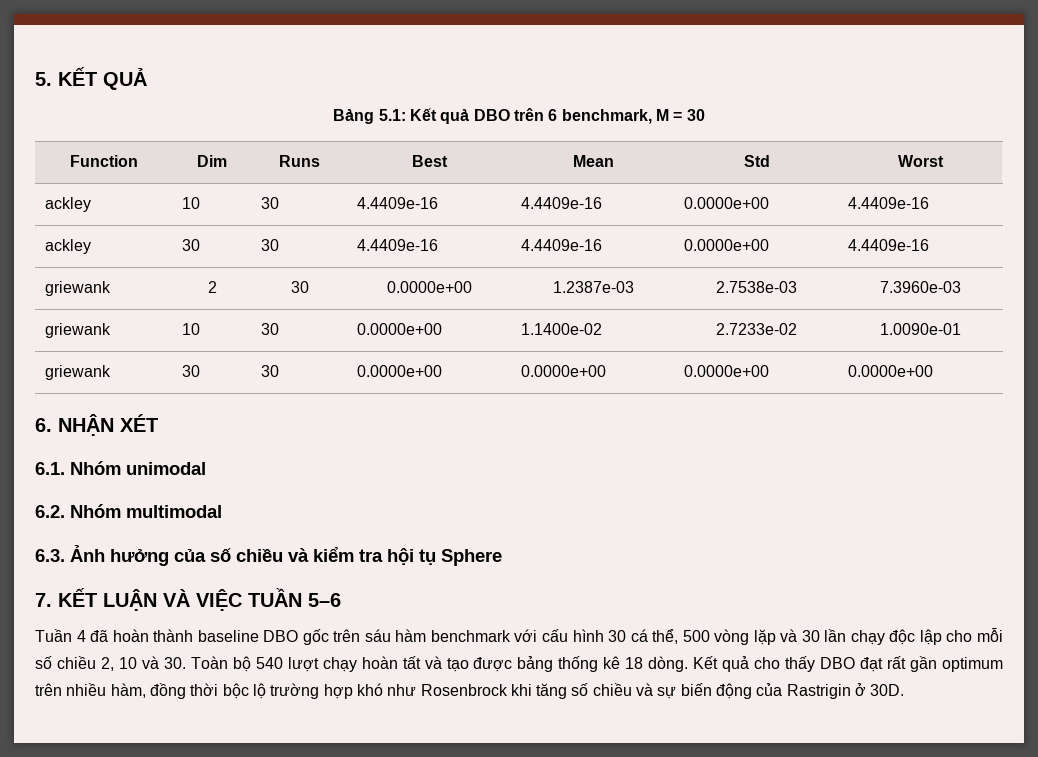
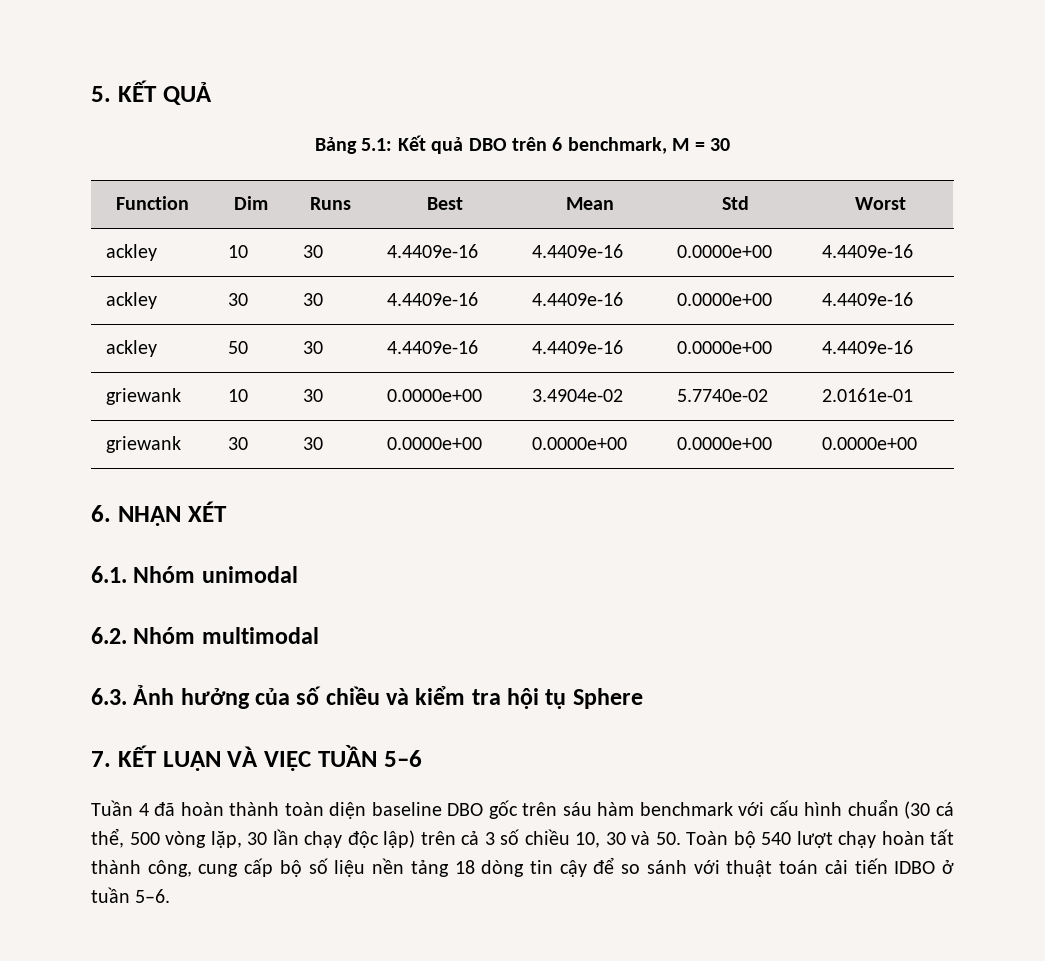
- griewank | 2 | 30 | 0.0000e+00 | 1.2387e-03 | 2.7538e-03 | 7.3960e-03
+ ackley | 50 | 30 | 4.4409e-16 | 4.4409e-16 | 0.0000e+00 | 4.4409e-16
- griewank | 10 | 30 | 0.0000e+00 | 1.1400e-02 | 2.7233e-02 | 1.0090e-01
+ griewank | 10 | 30 | 0.0000e+00 | 3.4904e-02 | 5.7740e-02 | 2.0161e-01
- Tuần 4 đã hoàn thành baseline DBO gốc trên sáu hàm benchmark với cấu hình 30 cá thể, 500 vòng lặp và 30 lần chạy độc lập cho mỗi số chiều 2, 10 và 30. Toàn bộ 540 lượt chạy hoàn tất và tạo được bảng thống kê 18 dòng. Kết quả cho thấy DBO đạt rất gần optimum trên nhiều hàm, đồng thời bộc lộ trường hợp khó như Rosenbrock khi tăng số chiều và sự biến động của Rastrigin ở 30D.
+ Tuần 4 đã hoàn thành toàn diện baseline DBO gốc trên sáu hàm benchmark với cấu hình chuẩn (30 cá thể, 500 vòng lặp, 30 lần chạy độc lập) trên cả 3 số chiều 10, 30 và 50. Toàn bộ 540 lượt chạy hoàn tất thành công, cung cấp bộ số liệu nền tảng 18 dòng tin cậy để so sánh với thuật toán cải tiến IDBO ở tuần 5–6.

